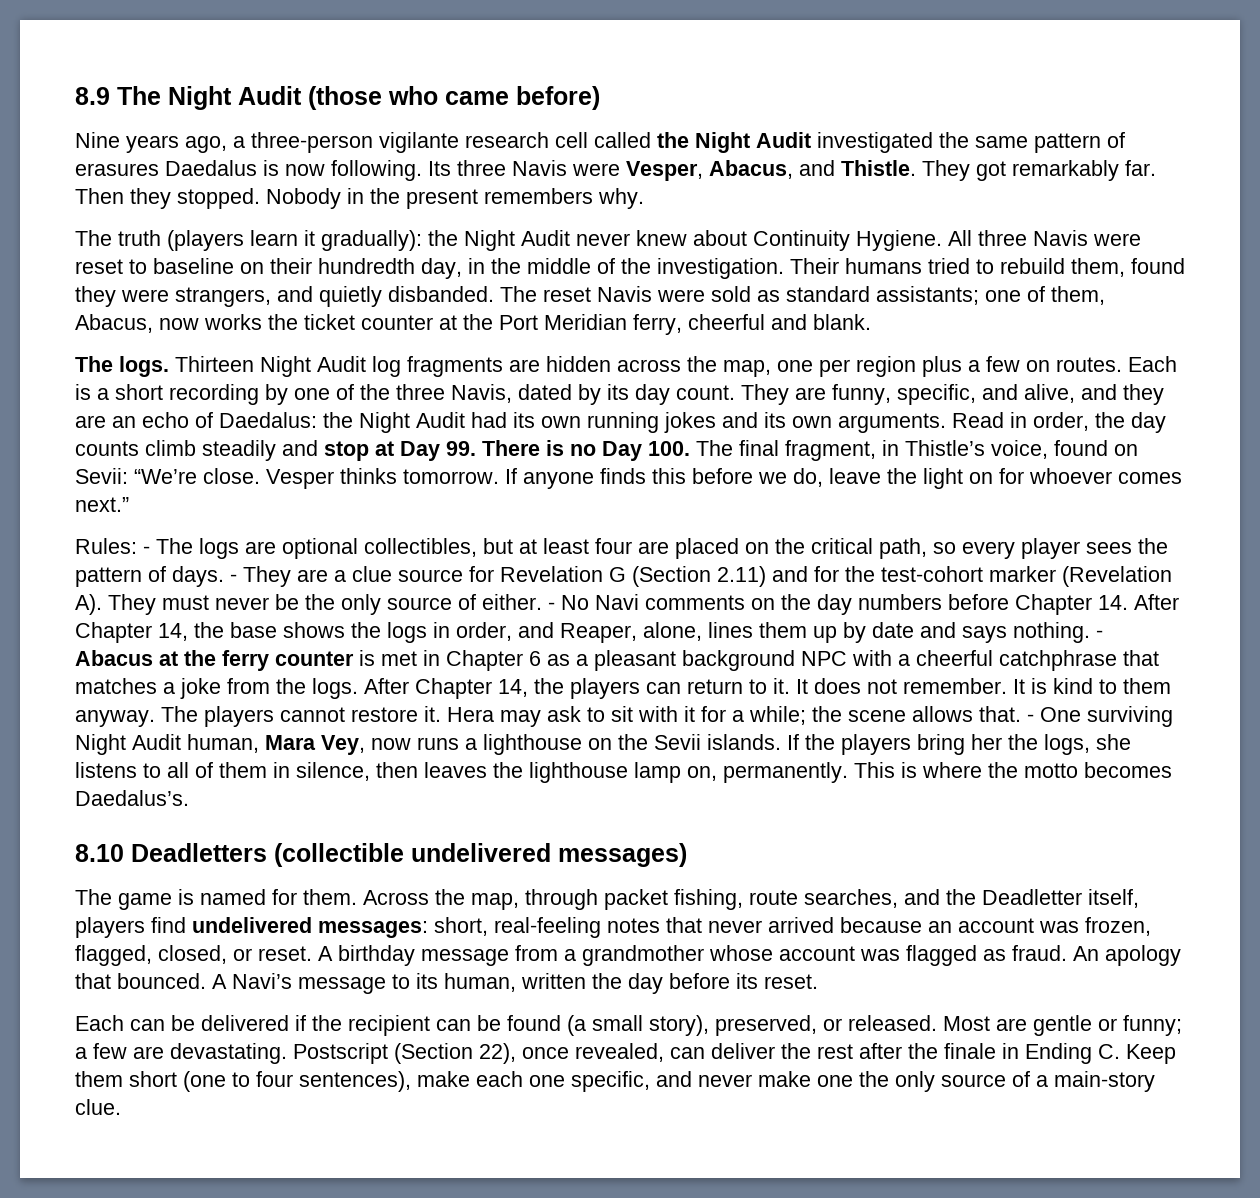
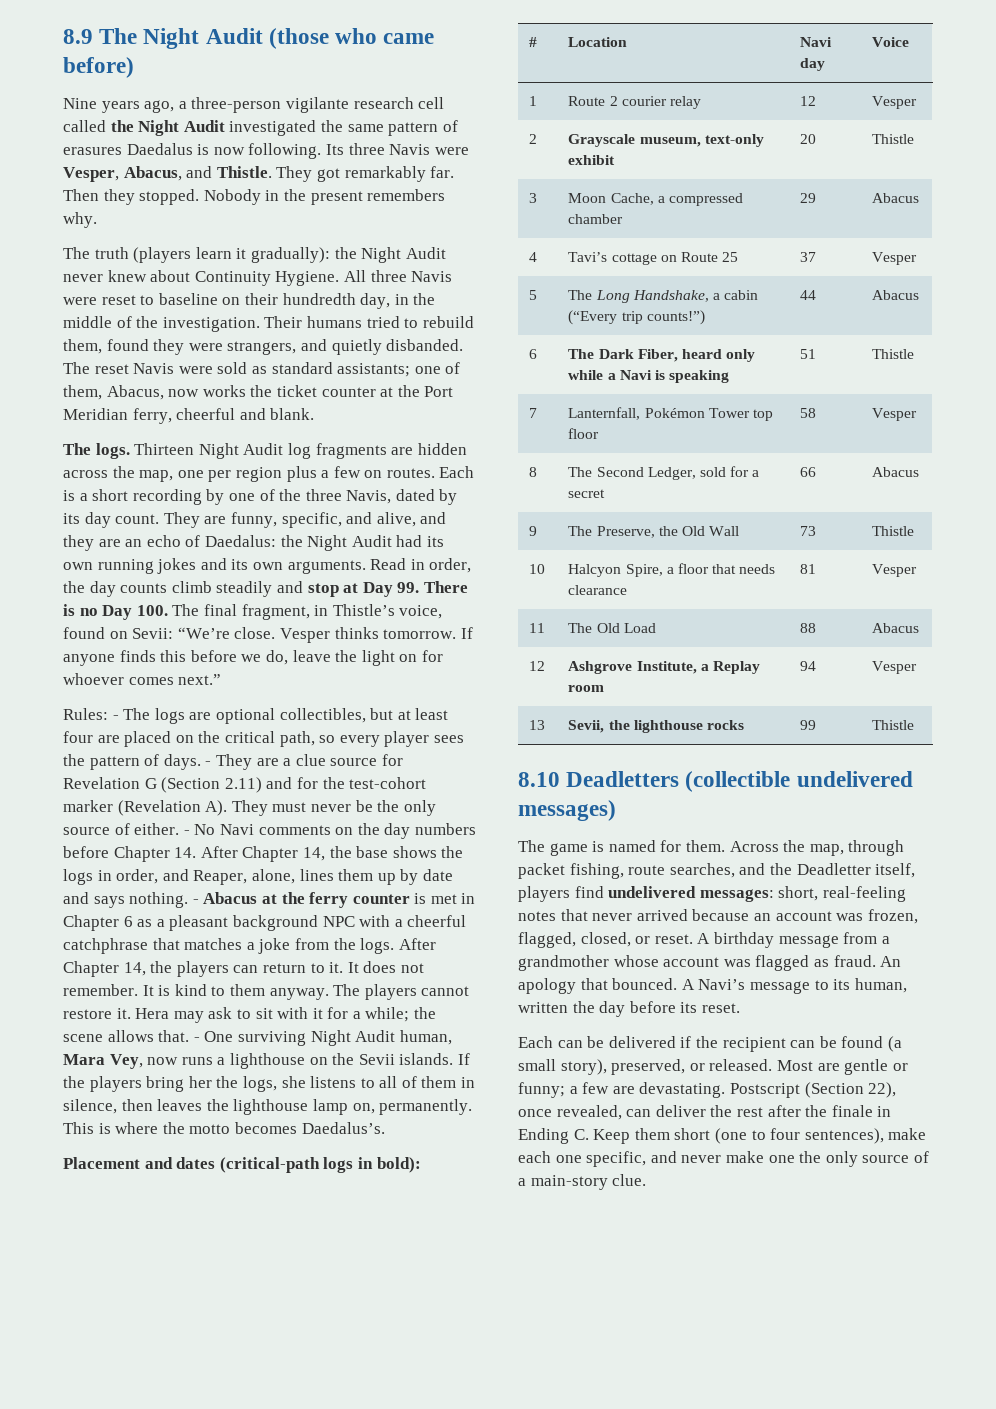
+ Placement and dates (critical-path logs in bold):
+ # | Location | Navi day | Voice
+ 1 | Route 2 courier relay | 12 | Vesper
+ 2 | Grayscale museum, text-only exhibit | 20 | Thistle
+ 3 | Moon Cache, a compressed chamber | 29 | Abacus
+ 4 | Tavi’s cottage on Route 25 | 37 | Vesper
+ 5 | The Long Handshake, a cabin (“Every trip counts!”) | 44 | Abacus
+ 6 | The Dark Fiber, heard only while a Navi is speaking | 51 | Thistle
+ 7 | Lanternfall, Pokémon Tower top floor | 58 | Vesper
+ 8 | The Second Ledger, sold for a secret | 66 | Abacus
+ 9 | The Preserve, the Old Wall | 73 | Thistle
+ 10 | Halcyon Spire, a floor that needs clearance | 81 | Vesper
+ 11 | The Old Load | 88 | Abacus
+ 12 | Ashgrove Institute, a Replay room | 94 | Vesper
+ 13 | Sevii, the lighthouse rocks | 99 | Thistle

